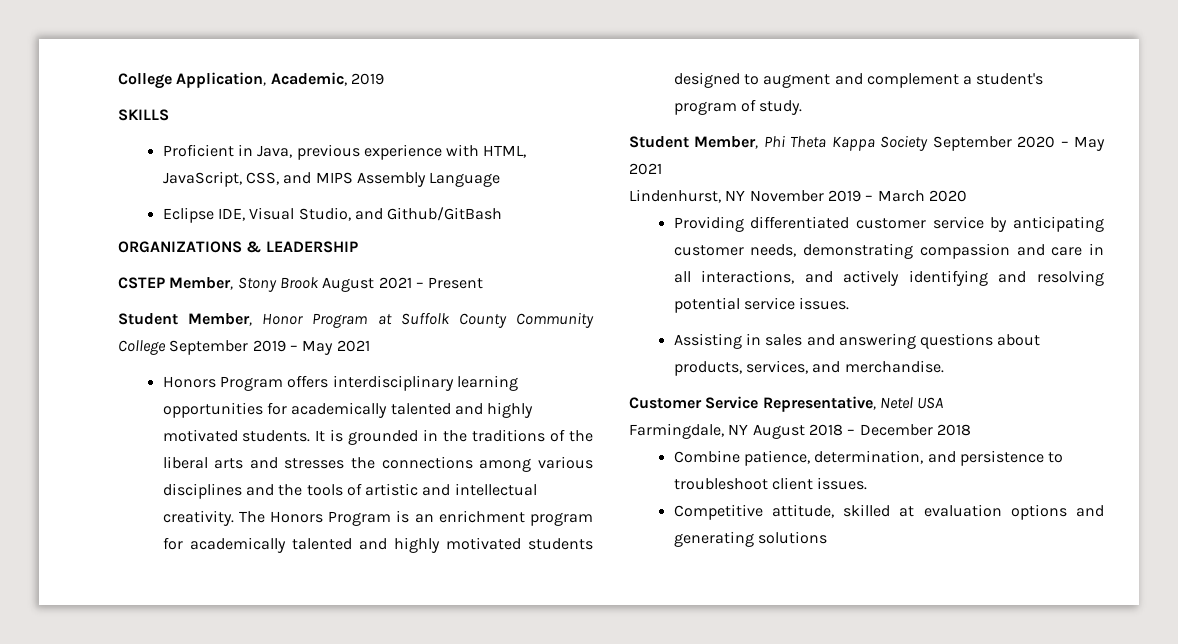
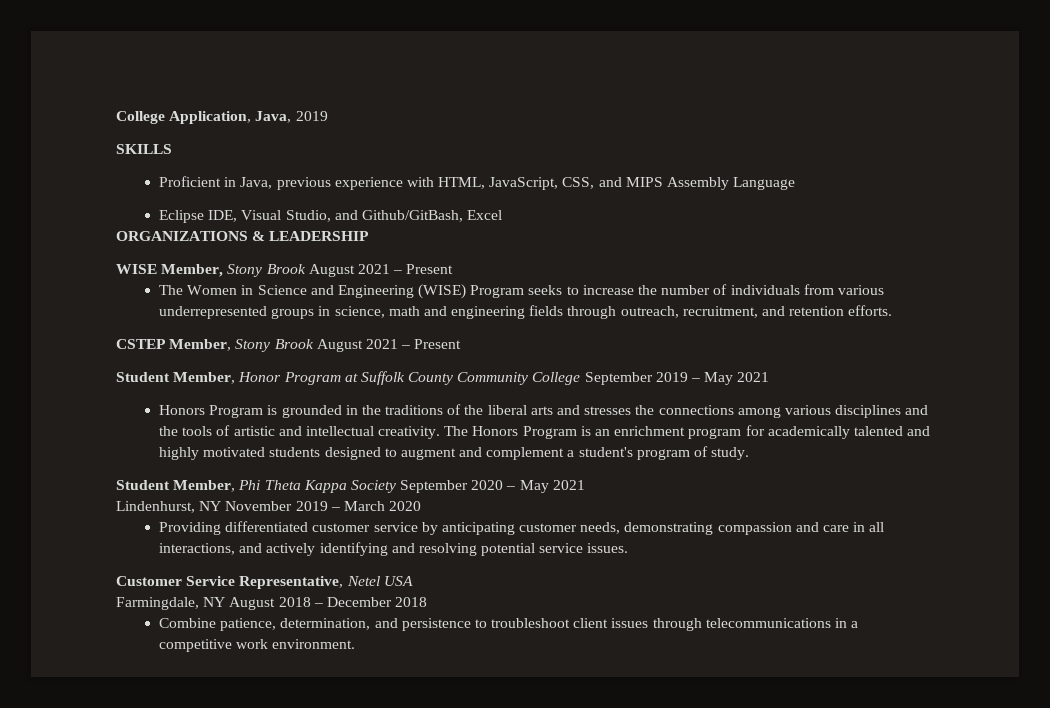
- College Application, Academic, 2019
+ College Application, Java, 2019
- Eclipse IDE, Visual Studio, and Github/GitBash
+ Eclipse IDE, Visual Studio, and Github/GitBash, Excel
+ WISE Member, Stony Brook August 2021 – Present
+ The Women in Science and Engineering (WISE) Program seeks to increase the number of individuals from various underrepresented groups in science, math and engineering fields through outreach, recruitment, and retention efforts.
- Honors Program offers interdisciplinary learning opportunities for academically talented and highly motivated students. It is grounded in the traditions of the liberal arts and stresses the connections among various disciplines and the tools of artistic and intellectual creativity.
+ Honors Program is grounded in the traditions of the liberal arts and stresses the connections among various disciplines and the tools of artistic and intellectual creativity.
- Assisting in sales and answering questions about products, services, and merchandise.
- Combine patience, determination, and persistence to troubleshoot client issues.
- Competitive attitude, skilled at evaluation options and generating solutions
+ Combine patience, determination, and persistence to troubleshoot client issues through telecommunications in a competitive work environment.

